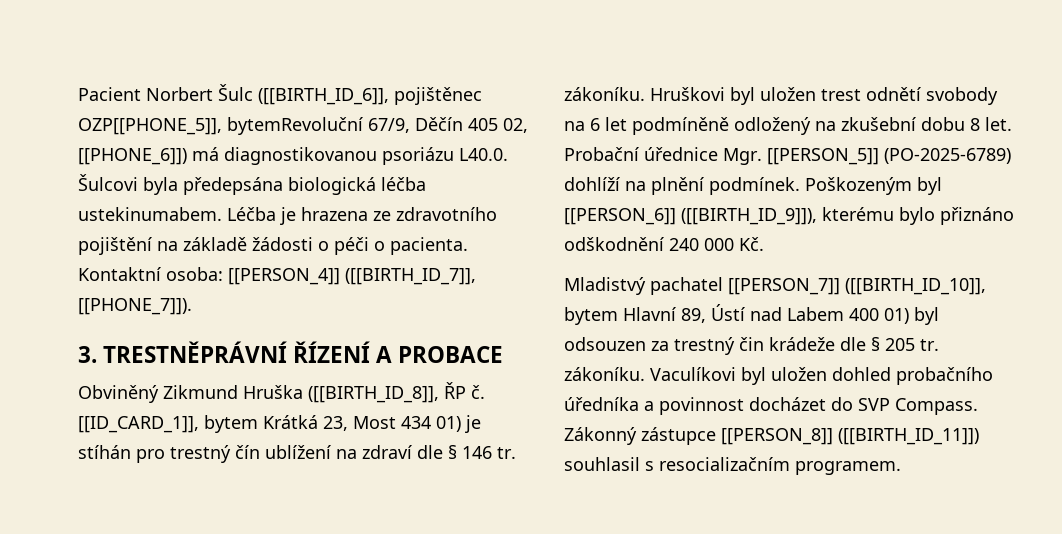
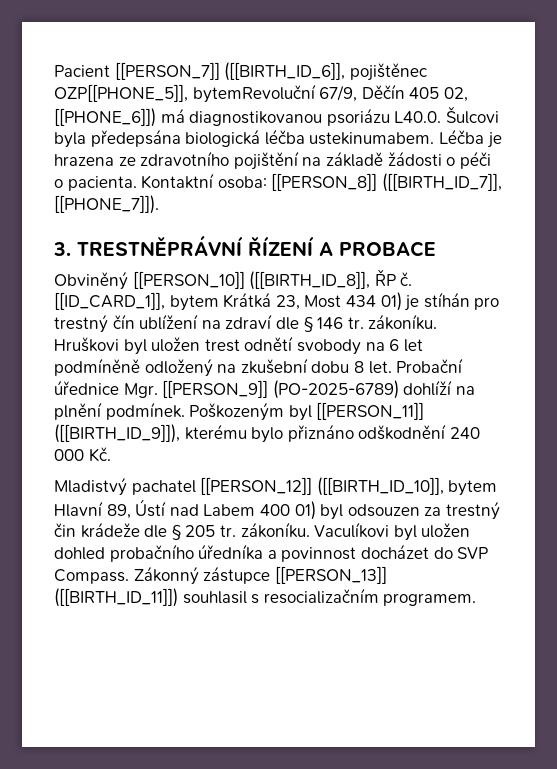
- Pacient Norbert Šulc ([[BIRTH_ID_6]], pojištěnec OZP[[PHONE_5]], bytemRevoluční 67/9, Děčín 405 02, [[PHONE_6]]) má diagnostikovanou psoriázu L40.0. Šulcovi byla předepsána biologická léčba ustekinumabem.
+ Pacient [[PERSON_7]] ([[BIRTH_ID_6]], pojištěnec OZP[[PHONE_5]], bytemRevoluční 67/9, Děčín 405 02, [[PHONE_6]]) má diagnostikovanou psoriázu L40.0. Šulcovi byla předepsána biologická léčba ustekinumabem.
- Kontaktní osoba: [[PERSON_4]] ([[BIRTH_ID_7]], [[PHONE_7]]).
+ Kontaktní osoba: [[PERSON_8]] ([[BIRTH_ID_7]], [[PHONE_7]]).
- Obviněný Zikmund Hruška ([[BIRTH_ID_8]], ŘP č.
+ Obviněný [[PERSON_10]] ([[BIRTH_ID_8]], ŘP č.
- Probační úřednice Mgr. [[PERSON_5]] (PO-2025-6789) dohlíží na plnění podmínek.
+ Probační úřednice Mgr. [[PERSON_9]] (PO-2025-6789) dohlíží na plnění podmínek.
- Poškozeným byl [[PERSON_6]] ([[BIRTH_ID_9]]), kterému bylo přiznáno odškodnění 240 000 Kč.
+ Poškozeným byl [[PERSON_11]] ([[BIRTH_ID_9]]), kterému bylo přiznáno odškodnění 240 000 Kč.
- Mladistvý pachatel [[PERSON_7]] ([[BIRTH_ID_10]], bytem Hlavní 89, Ústí nad Labem 400 01) byl odsouzen za trestný čin krádeže dle § 205 tr. zákoníku.
+ Mladistvý pachatel [[PERSON_12]] ([[BIRTH_ID_10]], bytem Hlavní 89, Ústí nad Labem 400 01) byl odsouzen za trestný čin krádeže dle § 205 tr. zákoníku.
- Zákonný zástupce [[PERSON_8]] ([[BIRTH_ID_11]]) souhlasil s resocializačním programem.
+ Zákonný zástupce [[PERSON_13]] ([[BIRTH_ID_11]]) souhlasil s resocializačním programem.

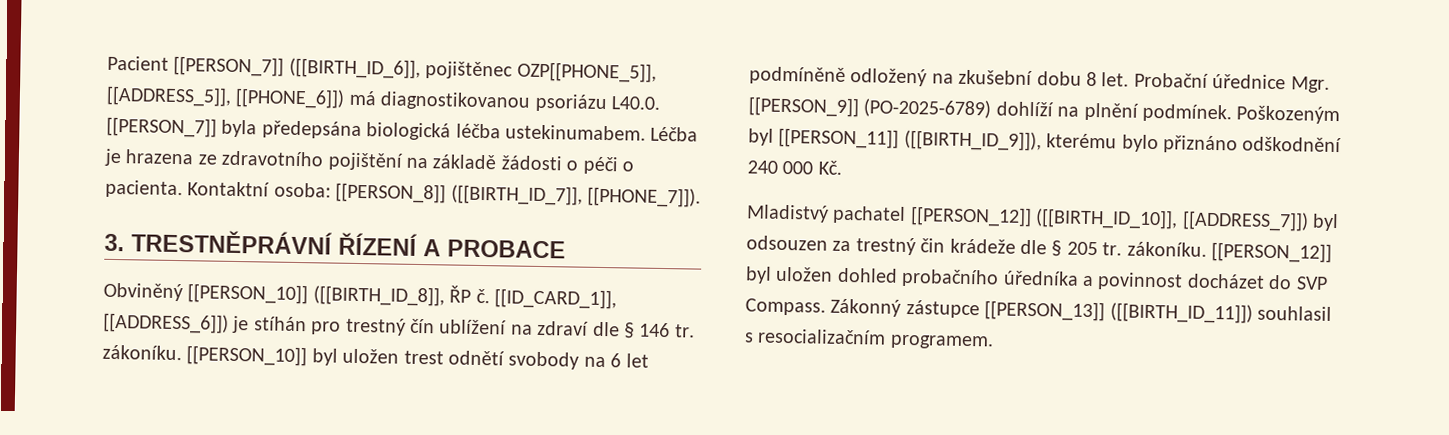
- Pacient [[PERSON_7]] ([[BIRTH_ID_6]], pojištěnec OZP[[PHONE_5]], bytemRevoluční 67/9, Děčín 405 02, [[PHONE_6]]) má diagnostikovanou psoriázu L40.0. Šulcovi byla předepsána biologická léčba ustekinumabem.
+ Pacient [[PERSON_7]] ([[BIRTH_ID_6]], pojištěnec OZP[[PHONE_5]], [[ADDRESS_5]], [[PHONE_6]]) má diagnostikovanou psoriázu L40.0. [[PERSON_7]] byla předepsána biologická léčba ustekinumabem.
- [[ID_CARD_1]], bytem Krátká 23, Most 434 01) je stíhán pro trestný čín ublížení na zdraví dle § 146 tr. zákoníku.
+ [[ID_CARD_1]], [[ADDRESS_6]]) je stíhán pro trestný čín ublížení na zdraví dle § 146 tr. zákoníku.
- Hruškovi byl uložen trest odnětí svobody na 6 let podmíněně odložený na zkušební dobu 8 let.
+ [[PERSON_10]] byl uložen trest odnětí svobody na 6 let podmíněně odložený na zkušební dobu 8 let.
- Mladistvý pachatel [[PERSON_12]] ([[BIRTH_ID_10]], bytem Hlavní 89, Ústí nad Labem 400 01) byl odsouzen za trestný čin krádeže dle § 205 tr. zákoníku.
+ Mladistvý pachatel [[PERSON_12]] ([[BIRTH_ID_10]], [[ADDRESS_7]]) byl odsouzen za trestný čin krádeže dle § 205 tr. zákoníku.
- Vaculíkovi byl uložen dohled probačního úředníka a povinnost docházet do SVP Compass.
+ [[PERSON_12]] byl uložen dohled probačního úředníka a povinnost docházet do SVP Compass.

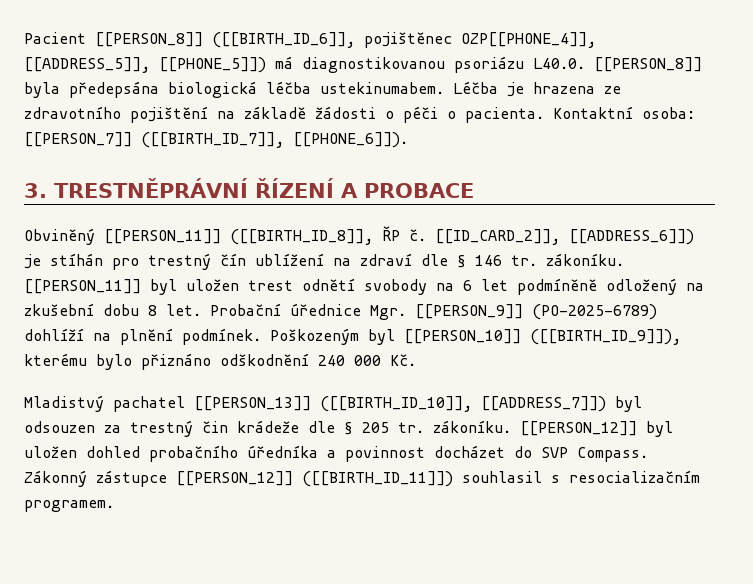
- Pacient [[PERSON_7]] ([[BIRTH_ID_6]], pojištěnec OZP[[PHONE_5]], [[ADDRESS_5]], [[PHONE_6]]) má diagnostikovanou psoriázu L40.0. [[PERSON_7]] byla předepsána biologická léčba ustekinumabem.
+ Pacient [[PERSON_8]] ([[BIRTH_ID_6]], pojištěnec OZP[[PHONE_4]], [[ADDRESS_5]], [[PHONE_5]]) má diagnostikovanou psoriázu L40.0. [[PERSON_8]] byla předepsána biologická léčba ustekinumabem.
- Kontaktní osoba: [[PERSON_8]] ([[BIRTH_ID_7]], [[PHONE_7]]).
+ Kontaktní osoba: [[PERSON_7]] ([[BIRTH_ID_7]], [[PHONE_6]]).
- Obviněný [[PERSON_10]] ([[BIRTH_ID_8]], ŘP č.
+ Obviněný [[PERSON_11]] ([[BIRTH_ID_8]], ŘP č.
- [[ID_CARD_1]], [[ADDRESS_6]]) je stíhán pro trestný čín ublížení na zdraví dle § 146 tr. zákoníku.
+ [[ID_CARD_2]], [[ADDRESS_6]]) je stíhán pro trestný čín ublížení na zdraví dle § 146 tr. zákoníku.
- [[PERSON_10]] byl uložen trest odnětí svobody na 6 let podmíněně odložený na zkušební dobu 8 let.
+ [[PERSON_11]] byl uložen trest odnětí svobody na 6 let podmíněně odložený na zkušební dobu 8 let.
- Poškozeným byl [[PERSON_11]] ([[BIRTH_ID_9]]), kterému bylo přiznáno odškodnění 240 000 Kč.
+ Poškozeným byl [[PERSON_10]] ([[BIRTH_ID_9]]), kterému bylo přiznáno odškodnění 240 000 Kč.
- Mladistvý pachatel [[PERSON_12]] ([[BIRTH_ID_10]], [[ADDRESS_7]]) byl odsouzen za trestný čin krádeže dle § 205 tr. zákoníku.
+ Mladistvý pachatel [[PERSON_13]] ([[BIRTH_ID_10]], [[ADDRESS_7]]) byl odsouzen za trestný čin krádeže dle § 205 tr. zákoníku.
- Zákonný zástupce [[PERSON_13]] ([[BIRTH_ID_11]]) souhlasil s resocializačním programem.
+ Zákonný zástupce [[PERSON_12]] ([[BIRTH_ID_11]]) souhlasil s resocializačním programem.

